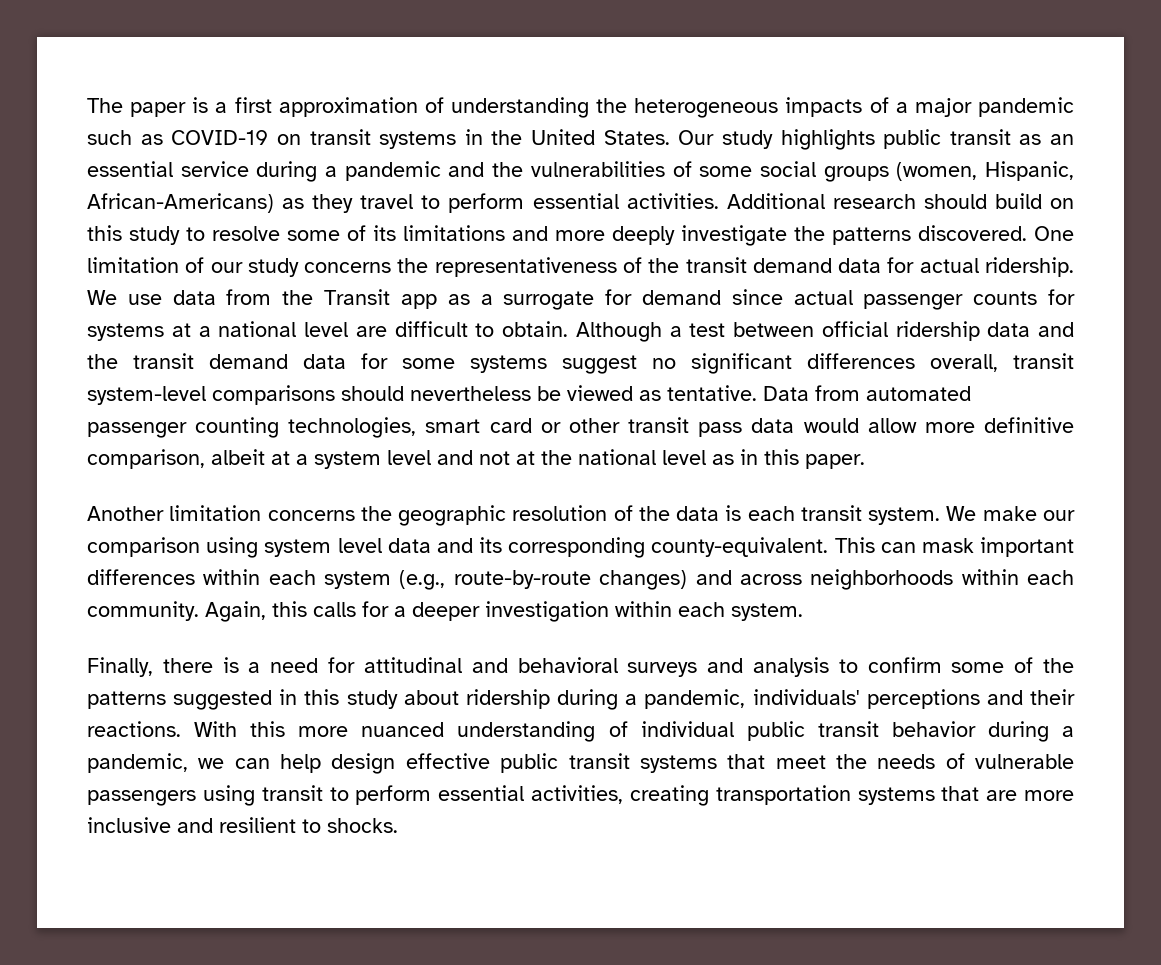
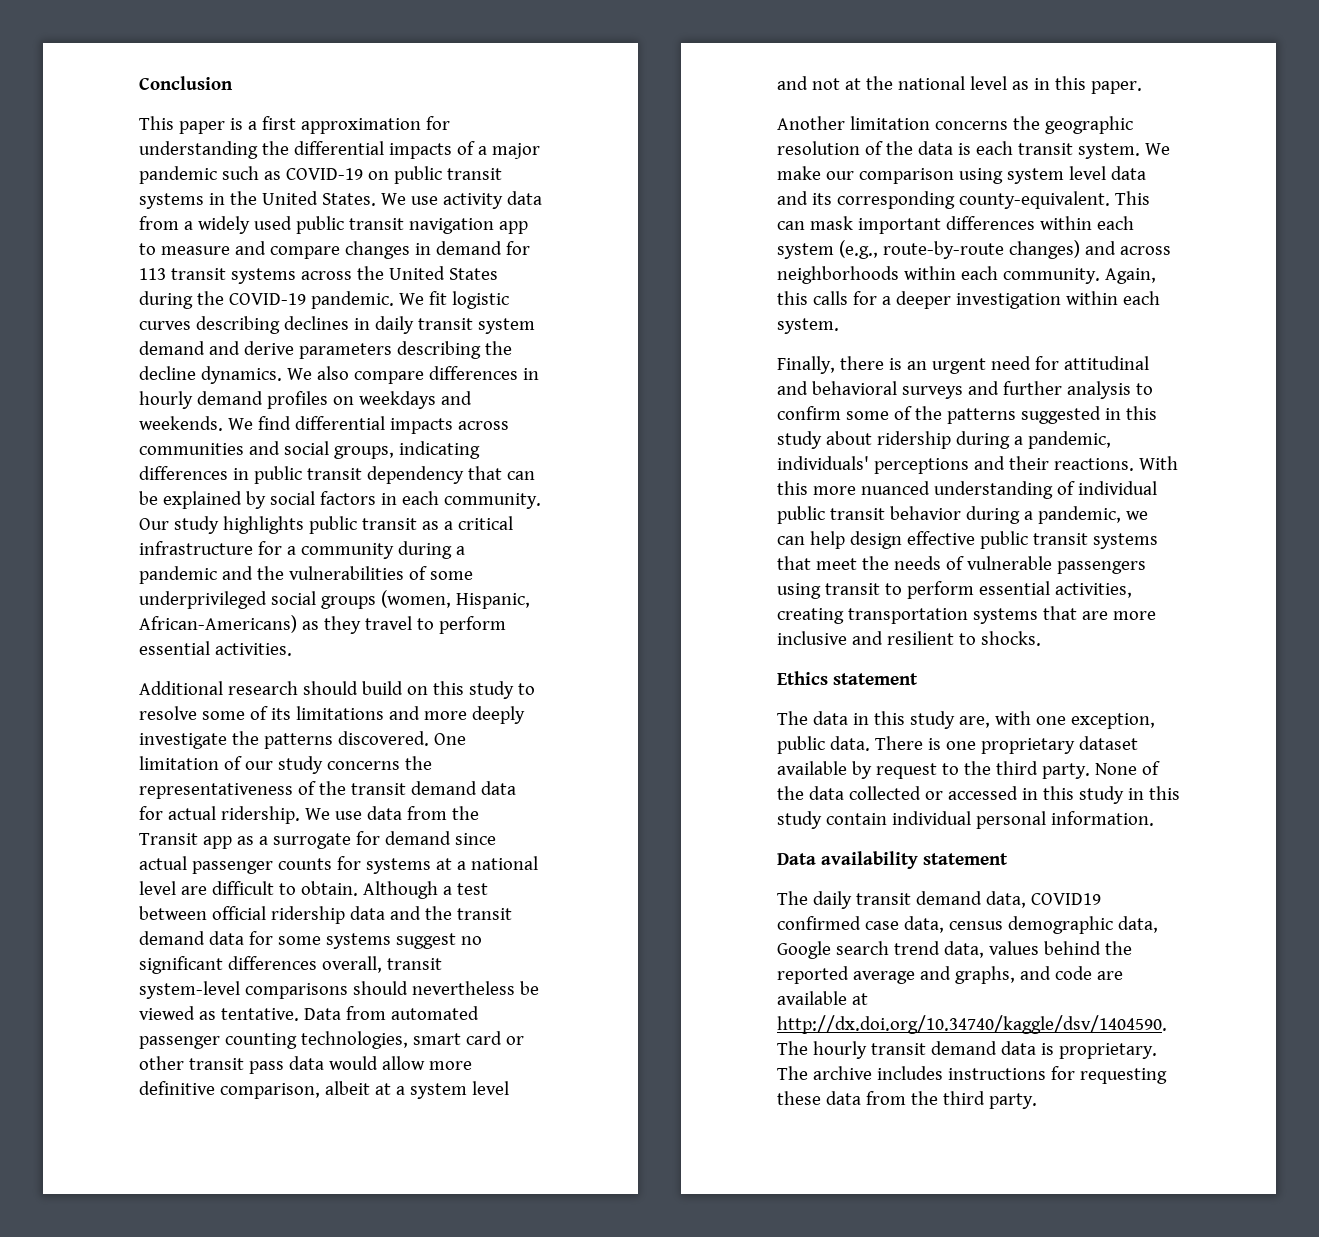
- The paper is a first approximation of understanding the heterogeneous impacts of a major pandemic such as COVID-19 on transit systems in the United States.
+ Conclusion
+ This paper is a first approximation for understanding the differential impacts of a major pandemic such as COVID-19 on public transit systems in the United States.
+ We use activity data from a widely used public transit navigation app to measure and compare changes in demand for 113 transit systems across the United States during the COVID-19 pandemic. We fit logistic curves describing declines in daily transit system demand and derive parameters describing the decline dynamics. We also compare differences in hourly demand profiles on weekdays and weekends. We find differential impacts across communities and social groups, indicating differences in public transit dependency that can be explained by social factors in each community.
- Our study highlights public transit as an essential service during a pandemic and the vulnerabilities of some social groups (women, Hispanic, African-Americans) as they travel to perform essential activities. Additional research should build on this study to resolve some of its limitations and more deeply investigate the patterns discovered.
+ Our study highlights public transit as a critical infrastructure for a community during a pandemic and the vulnerabilities of some underprivileged social groups (women, Hispanic, African-Americans) as they travel to perform essential activities.
+ Additional research should build on this study to resolve some of its limitations and more deeply investigate the patterns discovered.
- Finally, there is a need for attitudinal and behavioral surveys and analysis to confirm some of the patterns suggested in this study about ridership during a pandemic, individuals' perceptions and their reactions.
+ Finally, there is an urgent need for attitudinal and behavioral surveys and further analysis to confirm some of the patterns suggested in this study about ridership during a pandemic, individuals' perceptions and their reactions.
+ Ethics statement
+ The data in this study are, with one exception, public data. There is one proprietary dataset available by request to the third party. None of the data collected or accessed in this study in this study contain individual personal information.
+ Data availability statement
+ The daily transit demand data, COVID19 confirmed case data, census demographic data, Google search trend data, values behind the reported average and graphs, and code are available at http://dx.doi.org/10.34740/kaggle/dsv/1404590. The hourly transit demand data is proprietary. The archive includes instructions for requesting these data from the third party.

